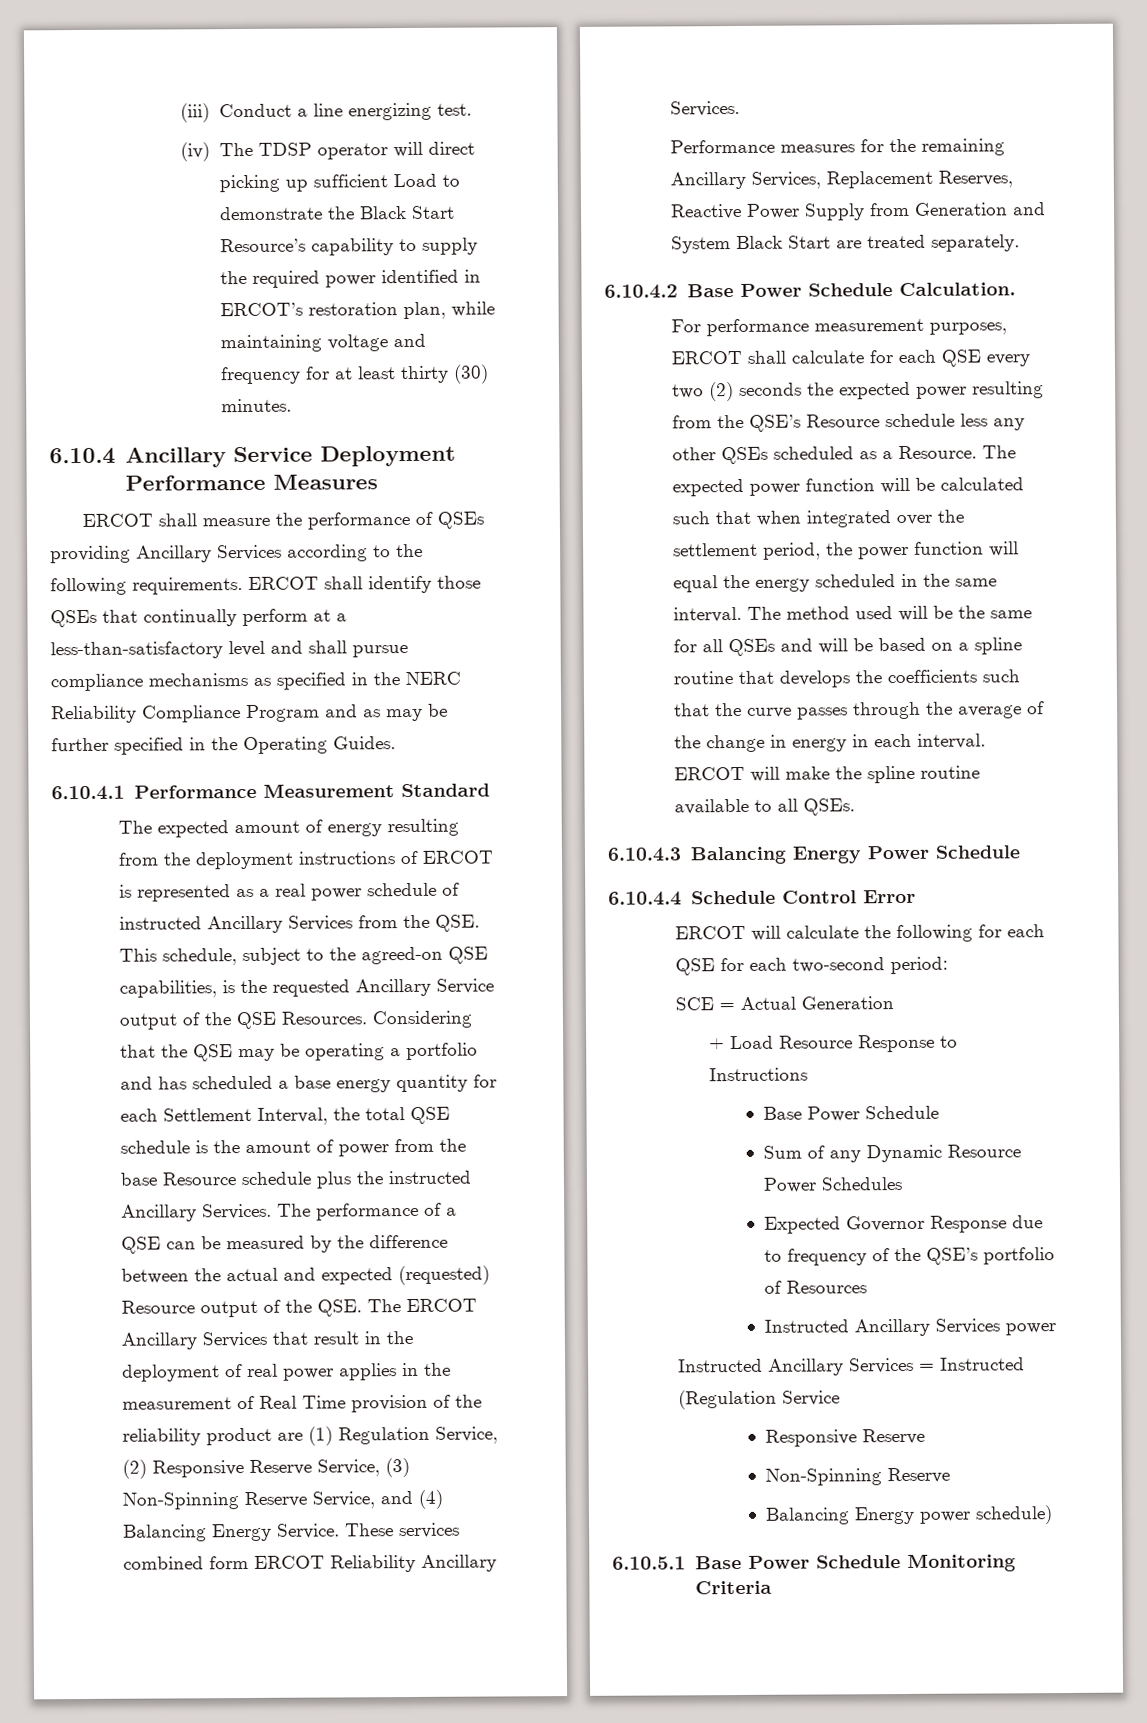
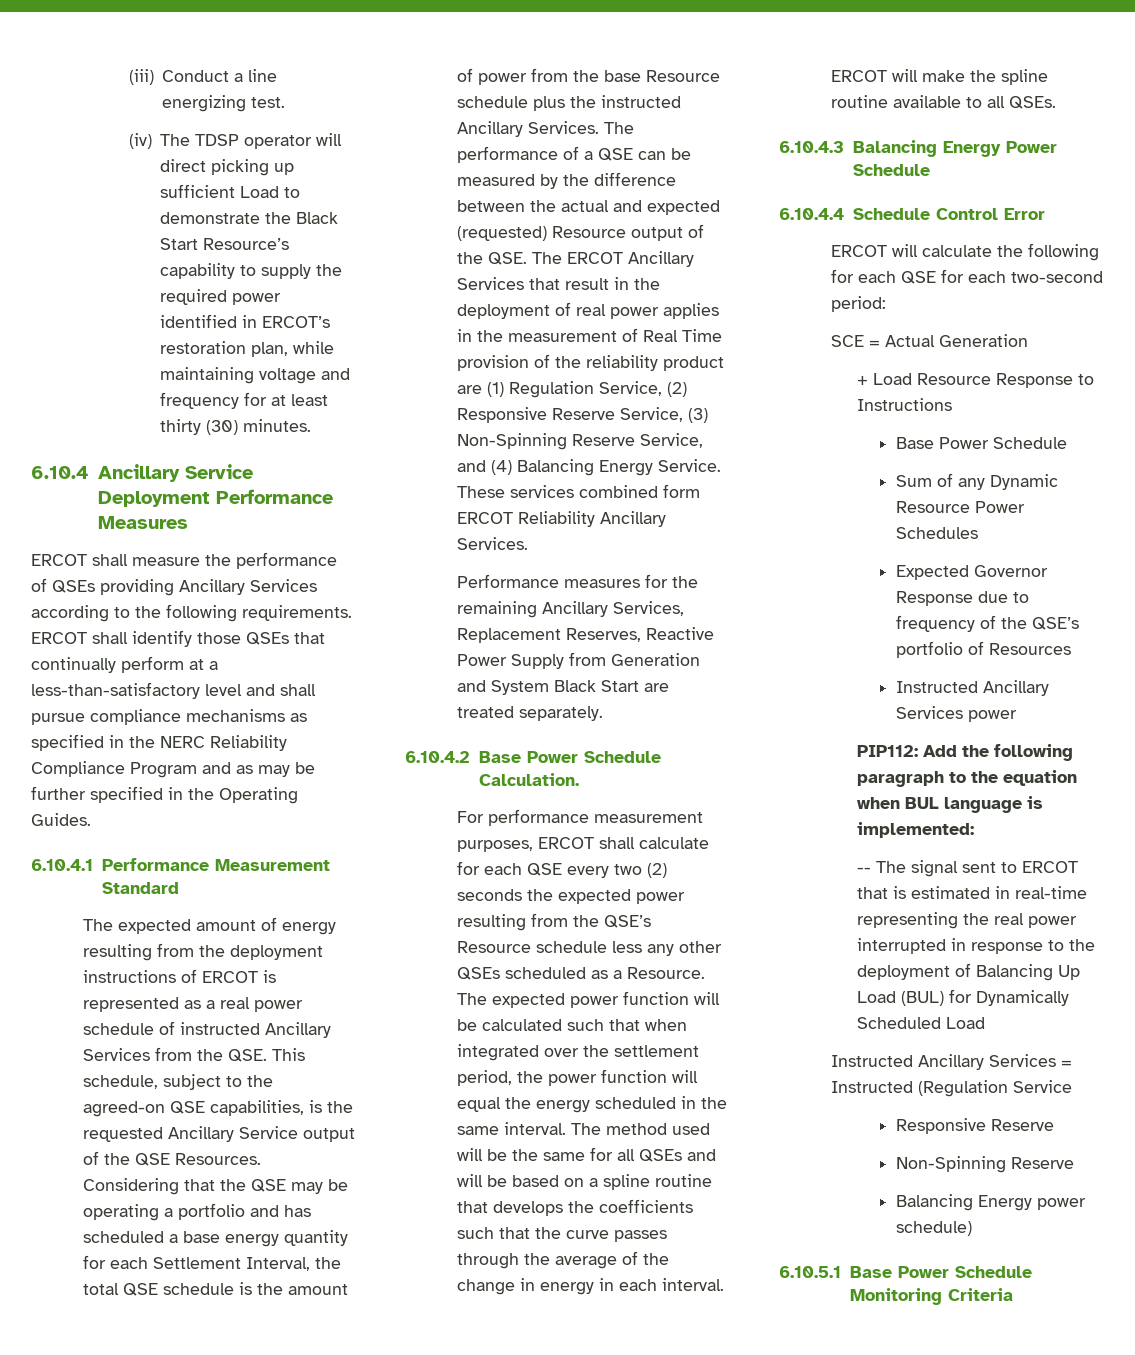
+ PIP112: Add the following paragraph to the equation when BUL language is implemented:
+ -- The signal sent to ERCOT that is estimated in real-time representing the real power interrupted in response to the deployment of Balancing Up Load (BUL) for Dynamically Scheduled Load

